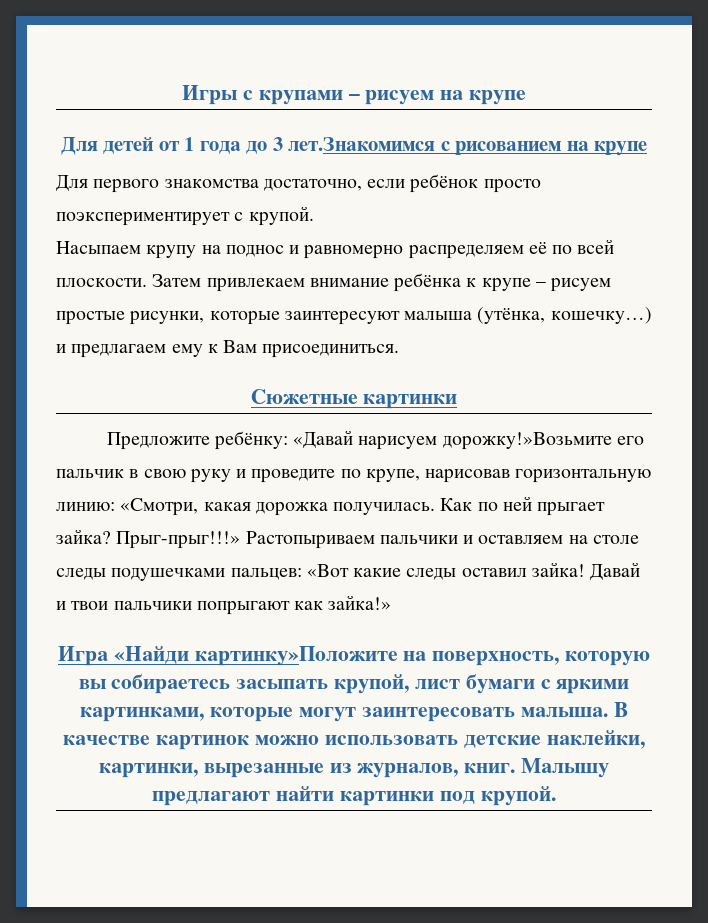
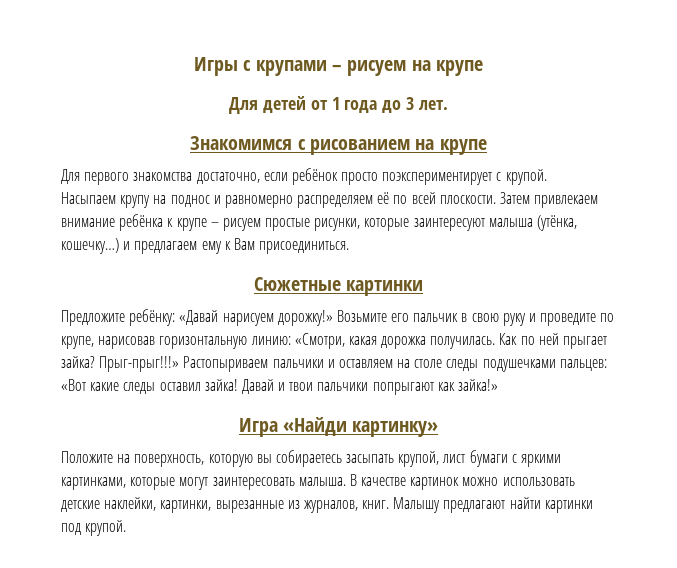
- Для детей от 1 года до 3 лет.Знакомимся с рисованием на крупе
+ Для детей от 1 года до 3 лет.
+ Знакомимся с рисованием на крупе
- Предложите ребёнку: «Давай нарисуем дорожку!»Возьмите его пальчик в свою руку и проведите по крупе, нарисовав горизонтальную линию: «Смотри, какая дорожка получилась.
+ Предложите ребёнку: «Давай нарисуем дорожку!» Возьмите его пальчик в свою руку и проведите по крупе, нарисовав горизонтальную линию: «Смотри, какая дорожка получилась.
- Игра «Найди картинку»Положите на поверхность, которую вы собираетесь засыпать крупой, лист бумаги с яркими картинками, которые могут заинтересовать малыша.
+ Игра «Найди картинку»
+ Положите на поверхность, которую вы собираетесь засыпать крупой, лист бумаги с яркими картинками, которые могут заинтересовать малыша.

